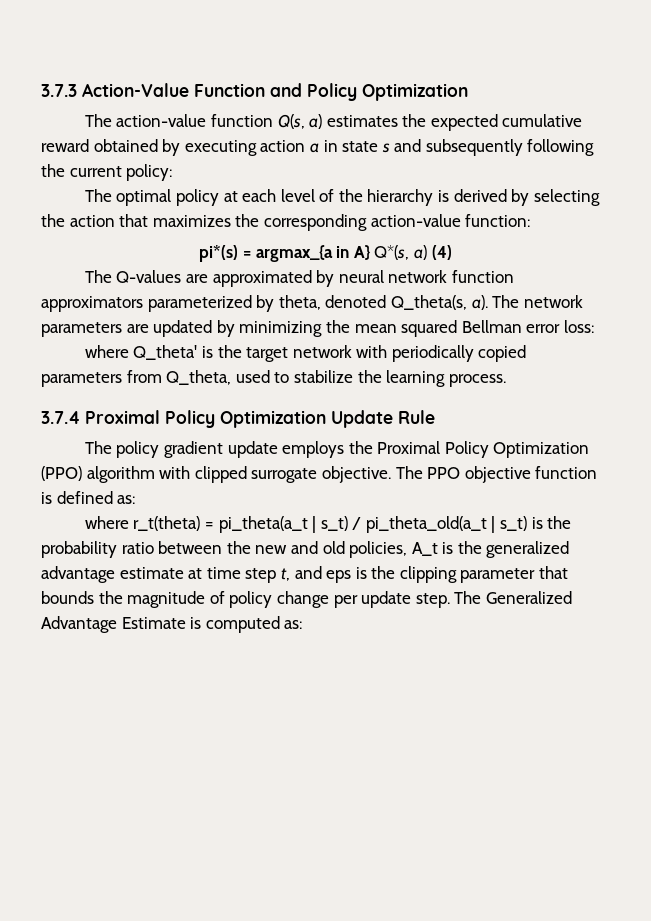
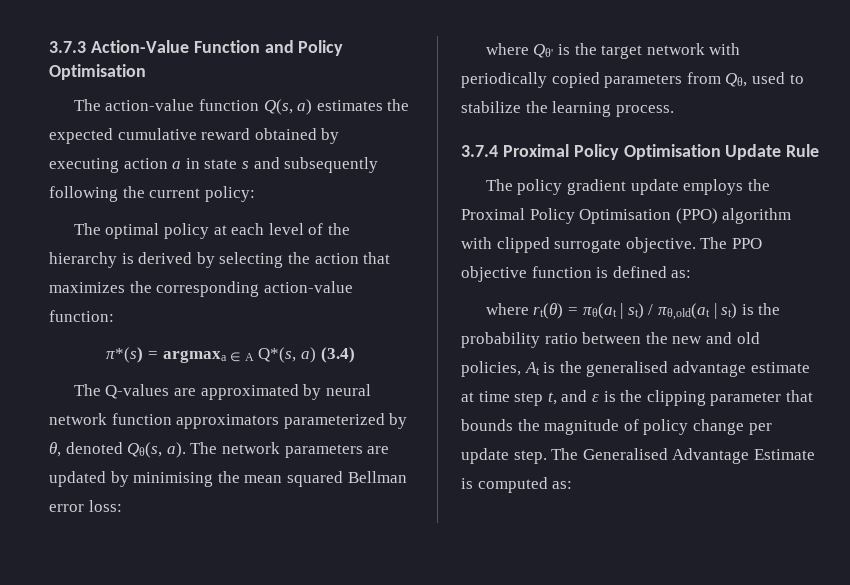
- 3.7.3 Action-Value Function and Policy Optimization
+ 3.7.3 Action-Value Function and Policy Optimisation
- pi*(s) = argmax_{a in A} Q*(s, a) (4)
+ π*(s) = argmaxa ∈ A Q*(s, a) (3.4)
- The Q-values are approximated by neural network function approximators parameterized by theta, denoted Q_theta(s, a).
+ The Q-values are approximated by neural network function approximators parameterized by θ, denoted Qθ(s, a).
- The network parameters are updated by minimizing the mean squared Bellman error loss:
+ The network parameters are updated by minimising the mean squared Bellman error loss:
- where Q_theta' is the target network with periodically copied parameters from Q_theta, used to stabilize the learning process.
+ where Qθ' is the target network with periodically copied parameters from Qθ, used to stabilize the learning process.
- 3.7.4 Proximal Policy Optimization Update Rule
+ 3.7.4 Proximal Policy Optimisation Update Rule
- The policy gradient update employs the Proximal Policy Optimization (PPO) algorithm with clipped surrogate objective.
+ The policy gradient update employs the Proximal Policy Optimisation (PPO) algorithm with clipped surrogate objective.
- where r_t(theta) = pi_theta(a_t | s_t) / pi_theta_old(a_t | s_t) is the probability ratio between the new and old policies, A_t is the generalized advantage estimate at time step t, and eps is the clipping parameter that bounds the magnitude of policy change per update step.
+ where rt(θ) = πθ(at | st) / πθ,old(at | st) is the probability ratio between the new and old policies, At is the generalised advantage estimate at time step t, and ε is the clipping parameter that bounds the magnitude of policy change per update step.
- The Generalized Advantage Estimate is computed as:
+ The Generalised Advantage Estimate is computed as:

